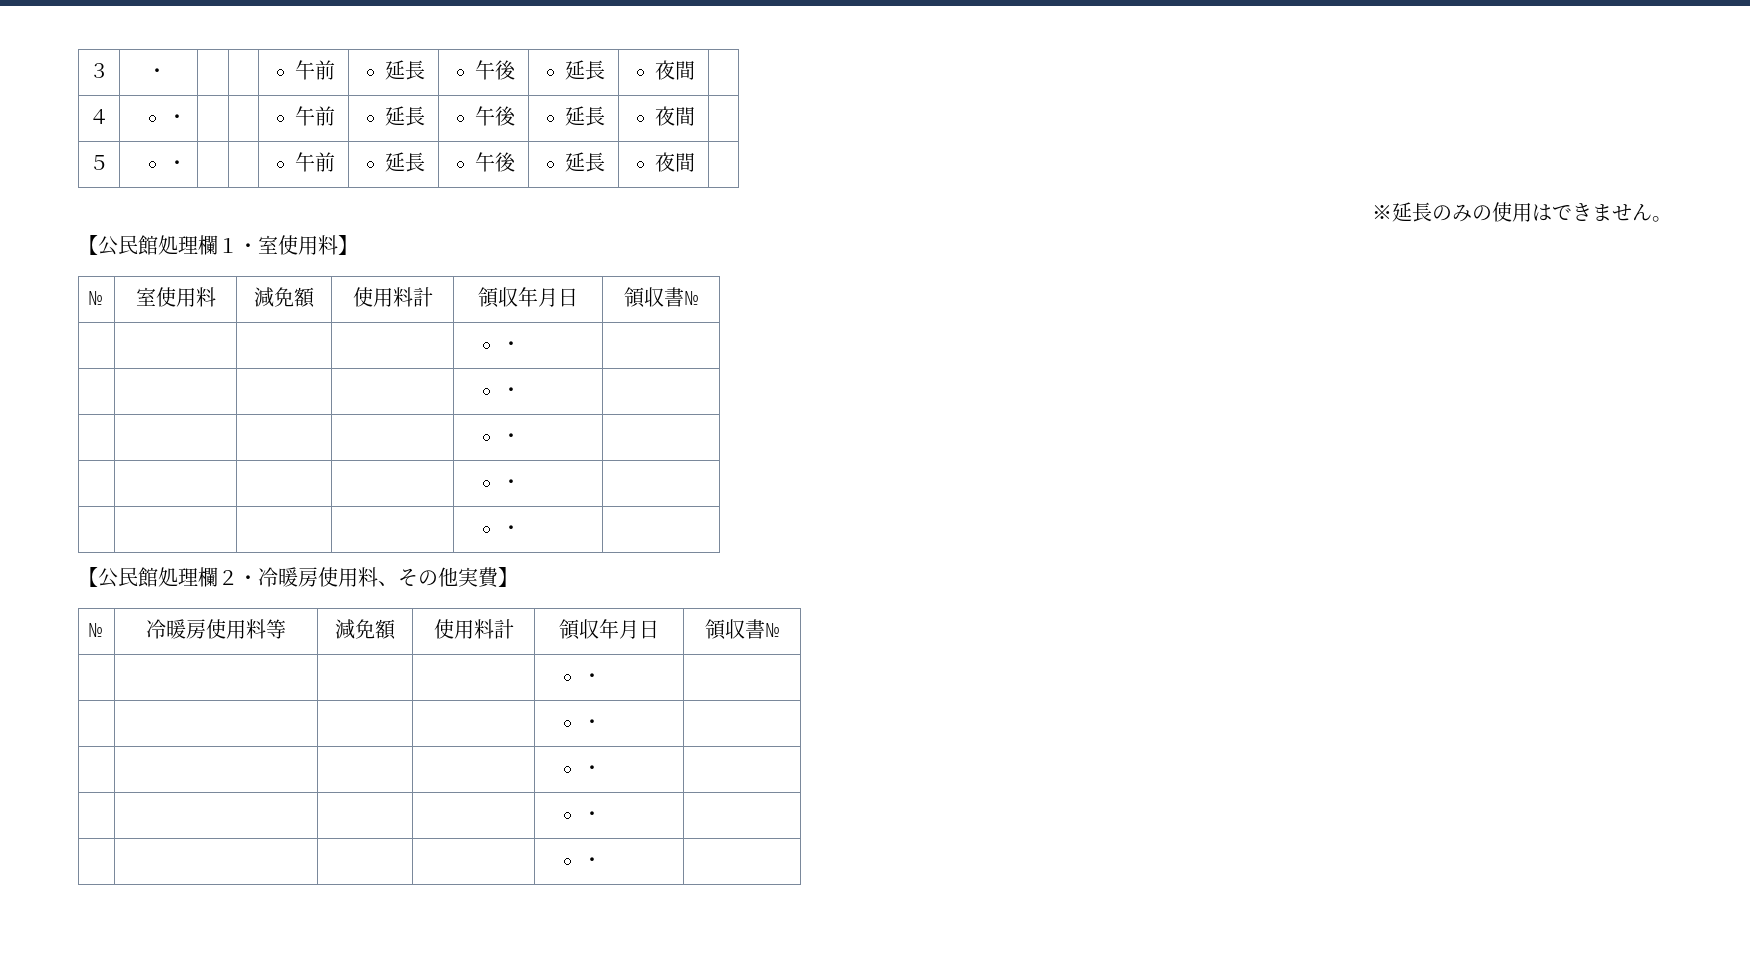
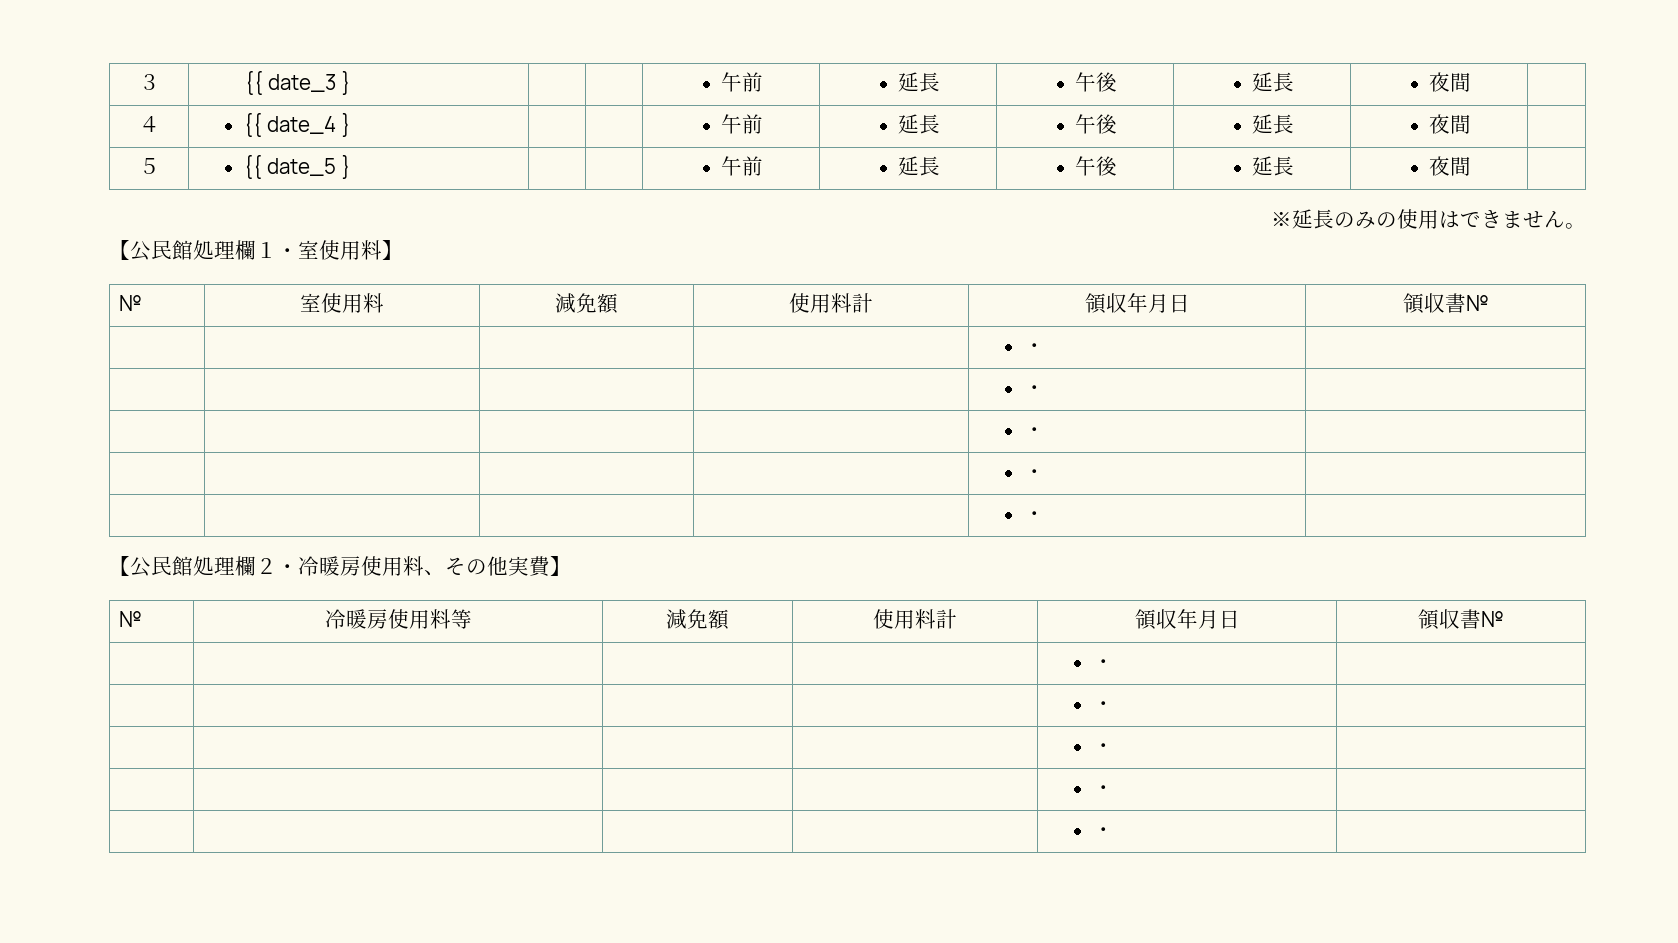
- ３ | ・ | | | 午前 | 延長 | 午後 | 延長 | 夜間 |
+ ３ | {{ date_3 } | | | 午前 | 延長 | 午後 | 延長 | 夜間 |
- ４ | ・ | | | 午前 | 延長 | 午後 | 延長 | 夜間 |
+ ４ | {{ date_4 } | | | 午前 | 延長 | 午後 | 延長 | 夜間 |
- ５ | ・ | | | 午前 | 延長 | 午後 | 延長 | 夜間 |
+ ５ | {{ date_5 } | | | 午前 | 延長 | 午後 | 延長 | 夜間 |

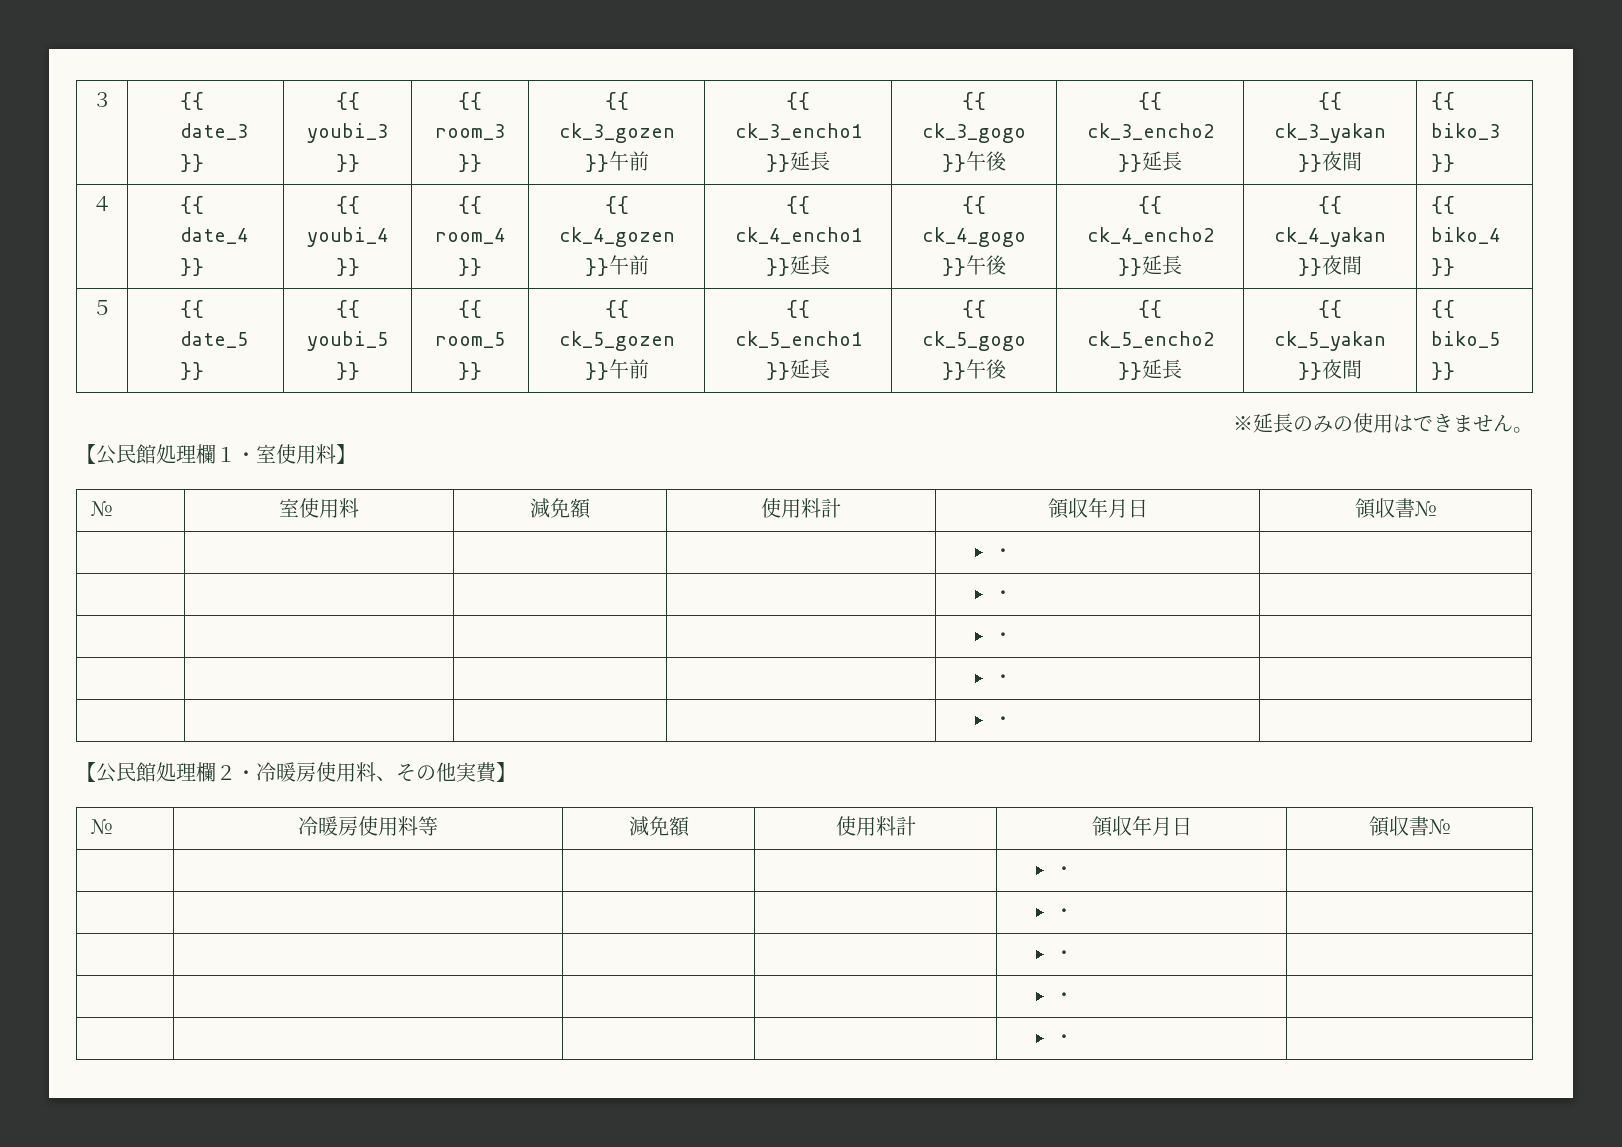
- ３ | {{ date_3 } | | | 午前 | 延長 | 午後 | 延長 | 夜間 |
- ４ | {{ date_4 } | | | 午前 | 延長 | 午後 | 延長 | 夜間 |
- ５ | {{ date_5 } | | | 午前 | 延長 | 午後 | 延長 | 夜間 |
+ ３ | {{ date_3 }} | {{ youbi_3 }} | {{ room_3 }} | {{ ck_3_gozen }}午前 | {{ ck_3_encho1 }}延長 | {{ ck_3_gogo }}午後 | {{ ck_3_encho2 }}延長 | {{ ck_3_yakan }}夜間 | {{ biko_3 }}
+ ４ | {{ date_4 }} | {{ youbi_4 }} | {{ room_4 }} | {{ ck_4_gozen }}午前 | {{ ck_4_encho1 }}延長 | {{ ck_4_gogo }}午後 | {{ ck_4_encho2 }}延長 | {{ ck_4_yakan }}夜間 | {{ biko_4 }}
+ ５ | {{ date_5 }} | {{ youbi_5 }} | {{ room_5 }} | {{ ck_5_gozen }}午前 | {{ ck_5_encho1 }}延長 | {{ ck_5_gogo }}午後 | {{ ck_5_encho2 }}延長 | {{ ck_5_yakan }}夜間 | {{ biko_5 }}

